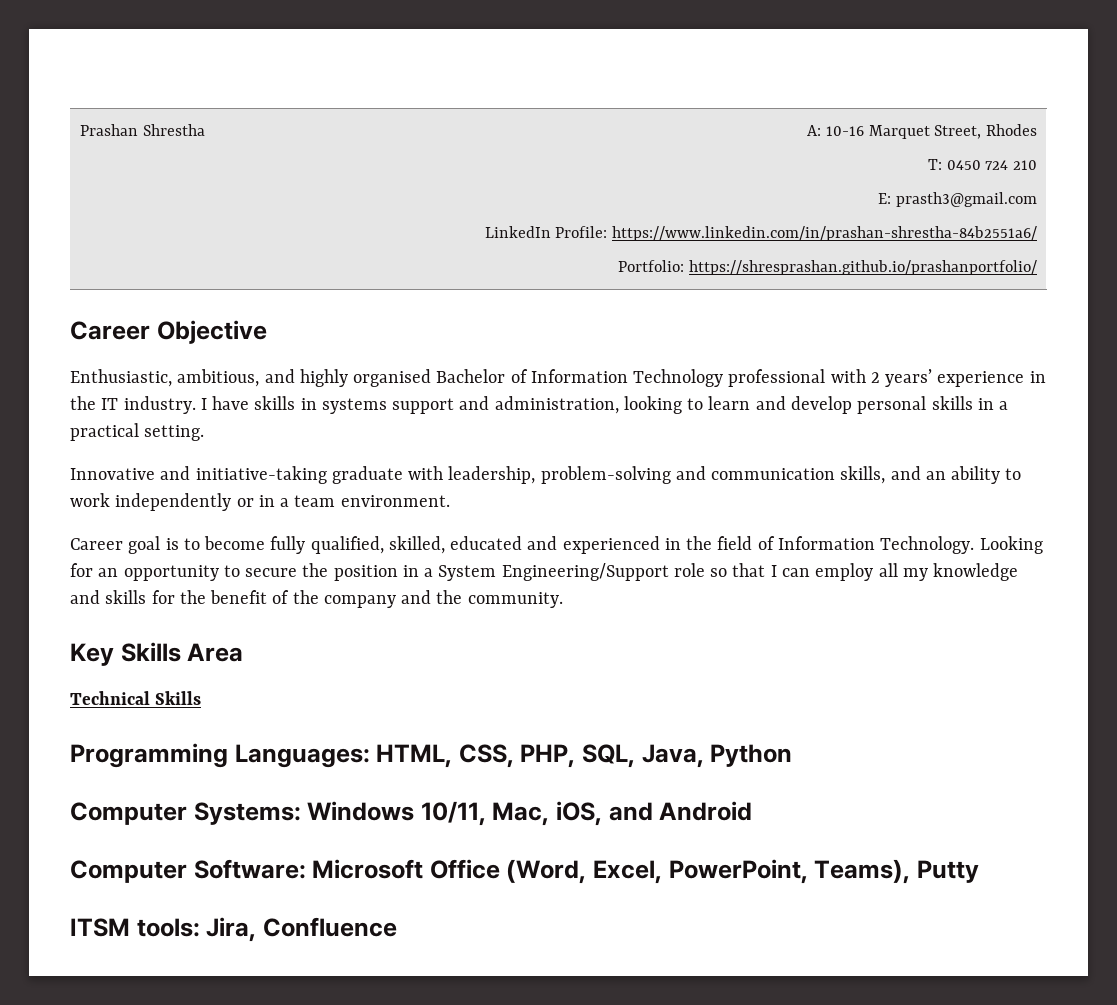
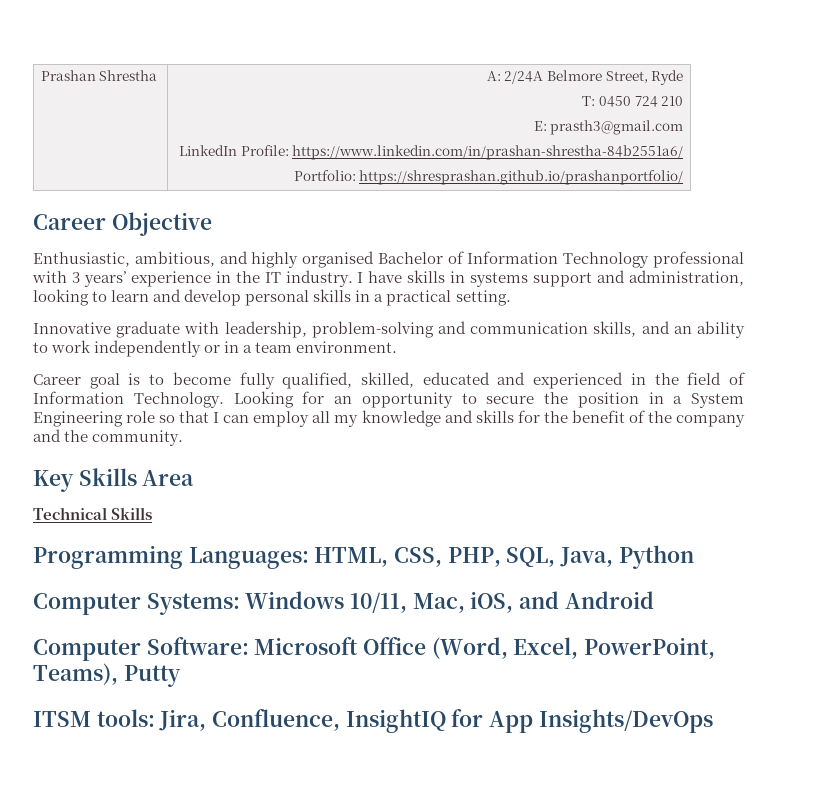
- Prashan Shrestha | A: 10-16 Marquet Street, Rhodes
+ Prashan Shrestha | A: 2/24A Belmore Street, Ryde
- Enthusiastic, ambitious, and highly organised Bachelor of Information Technology professional with 2 years’ experience in the IT industry.
+ Enthusiastic, ambitious, and highly organised Bachelor of Information Technology professional with 3 years’ experience in the IT industry.
- Innovative and initiative-taking graduate with leadership, problem-solving and communication skills, and an ability to work independently or in a team environment.
+ Innovative graduate with leadership, problem-solving and communication skills, and an ability to work independently or in a team environment.
- Looking for an opportunity to secure the position in a System Engineering/Support role so that I can employ all my knowledge and skills for the benefit of the company and the community.
+ Looking for an opportunity to secure the position in a System Engineering role so that I can employ all my knowledge and skills for the benefit of the company and the community.
- ITSM tools: Jira, Confluence
+ ITSM tools: Jira, Confluence, InsightIQ for App Insights/DevOps

